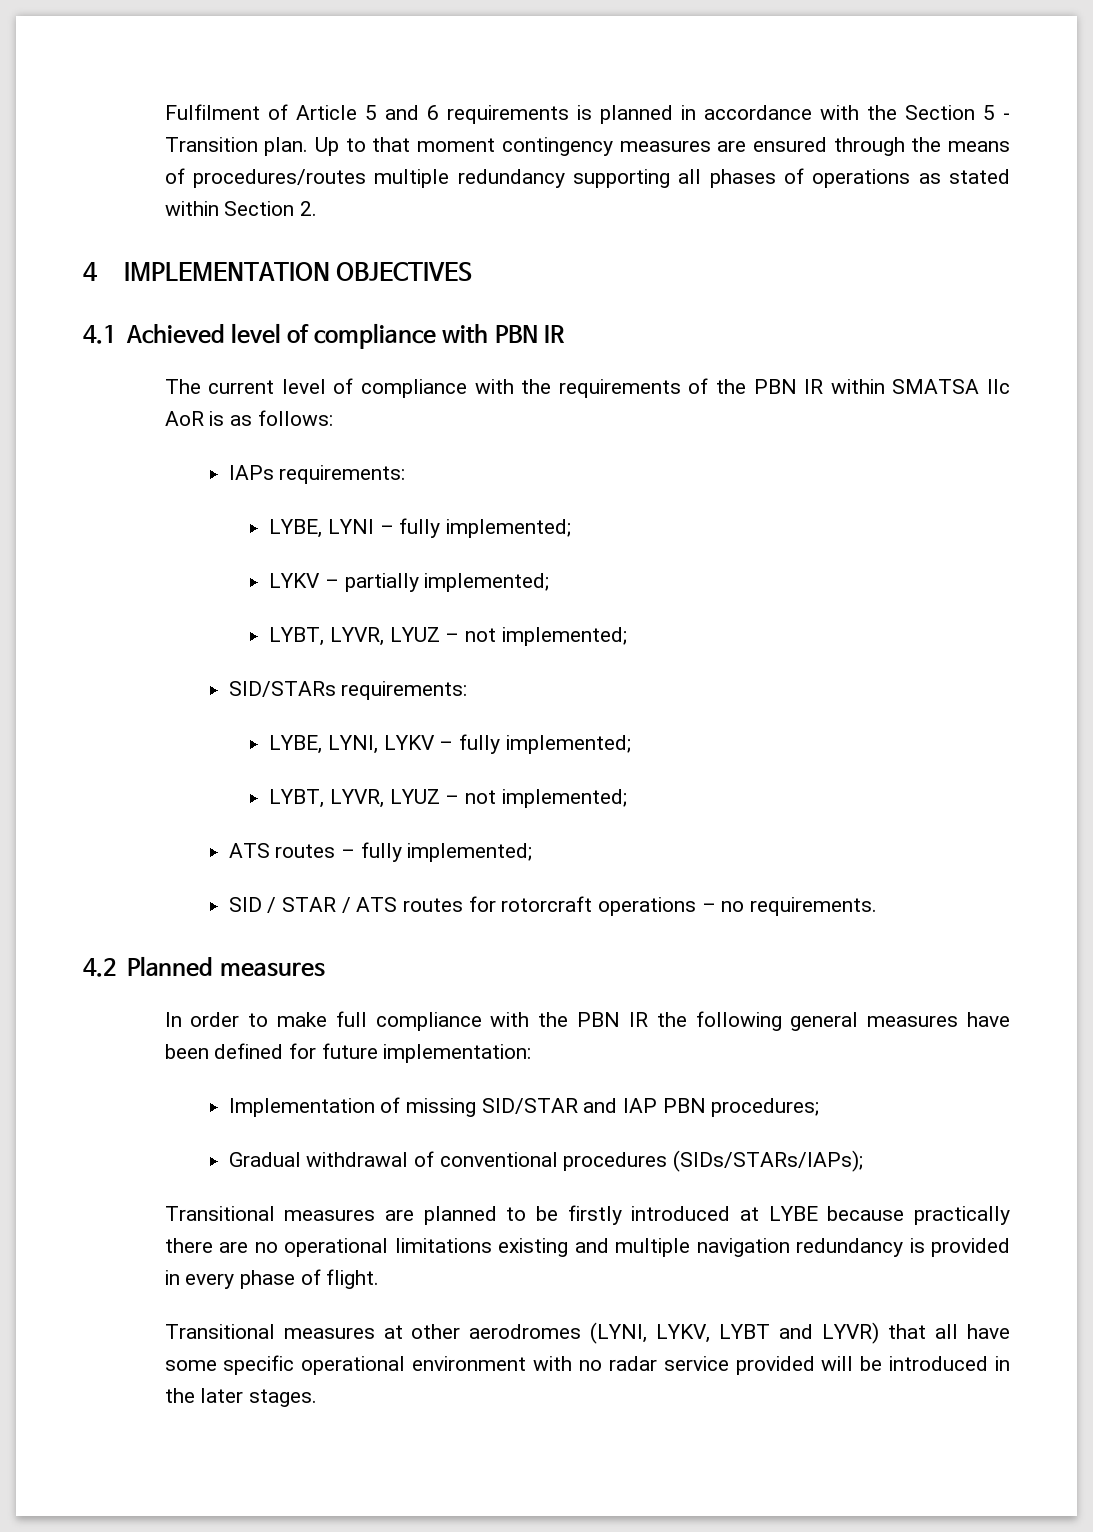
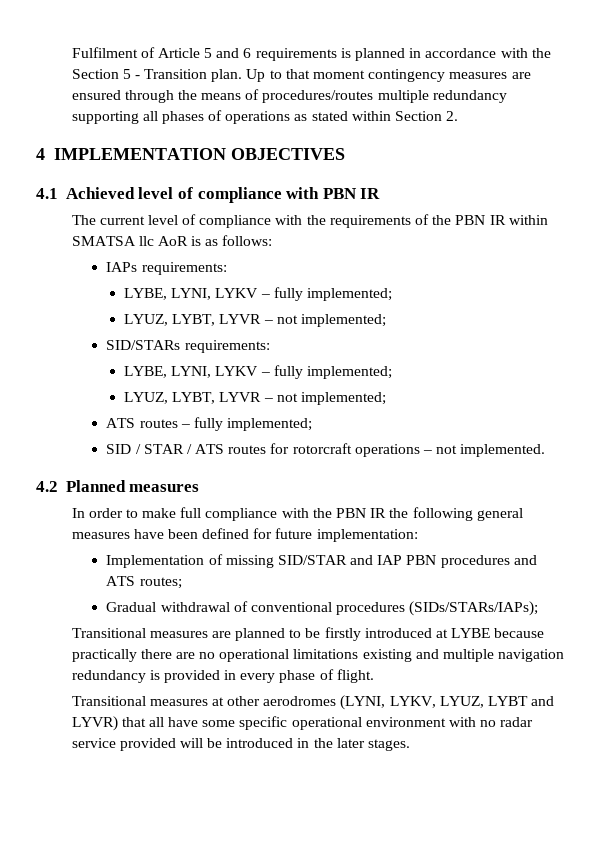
  IAPs requirements:
- LYBE, LYNI – fully implemented;
- LYKV – partially implemented;
- LYBT, LYVR, LYUZ – not implemented;
+ LYBE, LYNI, LYKV – fully implemented;
+ LYUZ, LYBT, LYVR – not implemented;
  SID/STARs requirements:
  LYBE, LYNI, LYKV – fully implemented;
- LYBT, LYVR, LYUZ – not implemented;
+ LYUZ, LYBT, LYVR – not implemented;
- SID / STAR / ATS routes for rotorcraft operations – no requirements.
+ SID / STAR / ATS routes for rotorcraft operations – not implemented.
- Implementation of missing SID/STAR and IAP PBN procedures;
+ Implementation of missing SID/STAR and IAP PBN procedures and ATS routes;
- Transitional measures at other aerodromes (LYNI, LYKV, LYBT and LYVR) that all have some specific operational environment with no radar service provided will be introduced in the later stages.
+ Transitional measures at other aerodromes (LYNI, LYKV, LYUZ, LYBT and LYVR) that all have some specific operational environment with no radar service provided will be introduced in the later stages.

